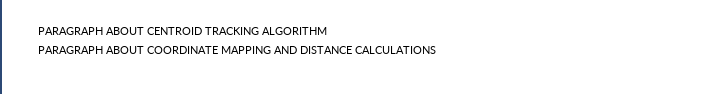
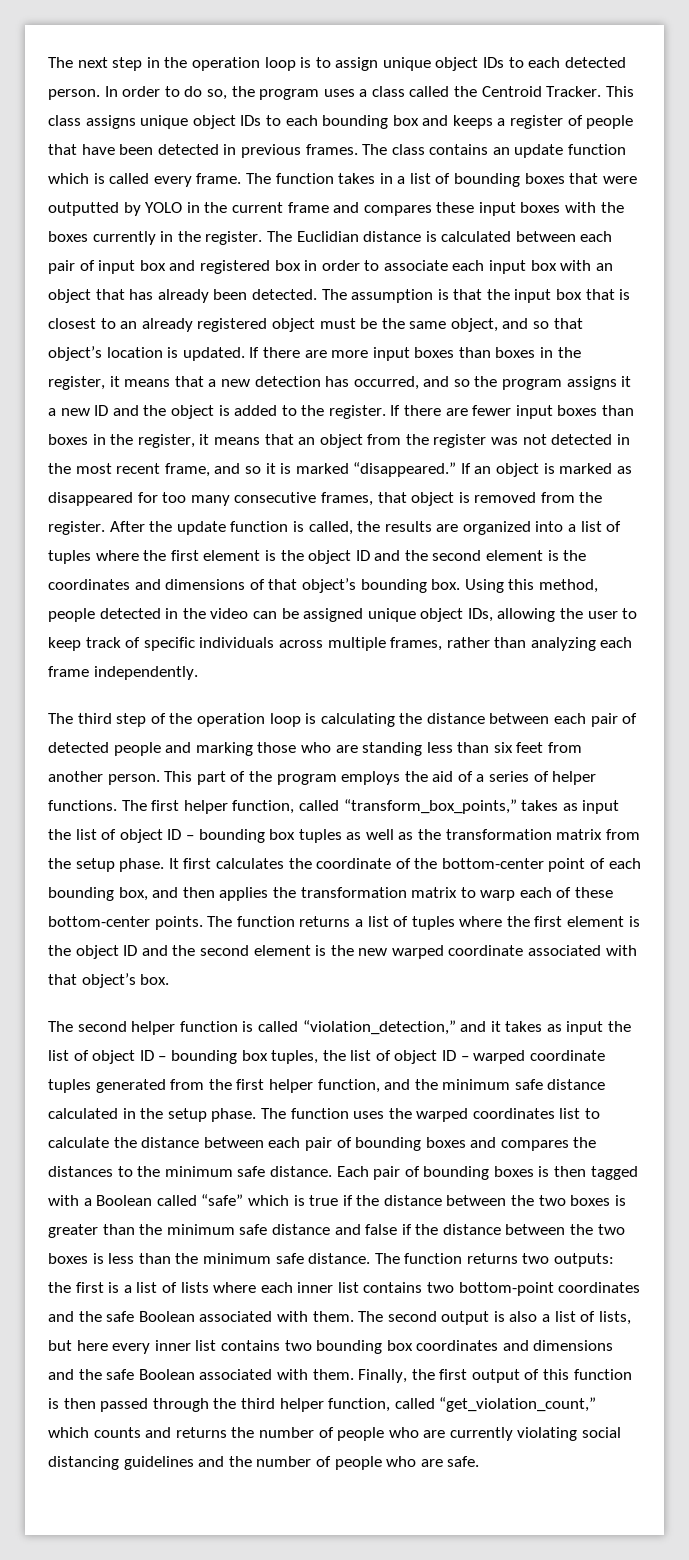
- PARAGRAPH ABOUT CENTROID TRACKING ALGORITHM
- PARAGRAPH ABOUT COORDINATE MAPPING AND DISTANCE CALCULATIONS
+ The next step in the operation loop is to assign unique object IDs to each detected person. In order to do so, the program uses a class called the Centroid Tracker. This class assigns unique object IDs to each bounding box and keeps a register of people that have been detected in previous frames. The class contains an update function which is called every frame. The function takes in a list of bounding boxes that were outputted by YOLO in the current frame and compares these input boxes with the boxes currently in the register. The Euclidian distance is calculated between each pair of input box and registered box in order to associate each input box with an object that has already been detected. The assumption is that the input box that is closest to an already registered object must be the same object, and so that object’s location is updated. If there are more input boxes than boxes in the register, it means that a new detection has occurred, and so the program assigns it a new ID and the object is added to the register. If there are fewer input boxes than boxes in the register, it means that an object from the register was not detected in the most recent frame, and so it is marked “disappeared.” If an object is marked as disappeared for too many consecutive frames, that object is removed from the register. After the update function is called, the results are organized into a list of tuples where the first element is the object ID and the second element is the coordinates and dimensions of that object’s bounding box. Using this method, people detected in the video can be assigned unique object IDs, allowing the user to keep track of specific individuals across multiple frames, rather than analyzing each frame independently.
+ The third step of the operation loop is calculating the distance between each pair of detected people and marking those who are standing less than six feet from another person. This part of the program employs the aid of a series of helper functions. The first helper function, called “transform_box_points,” takes as input the list of object ID – bounding box tuples as well as the transformation matrix from the setup phase. It first calculates the coordinate of the bottom-center point of each bounding box, and then applies the transformation matrix to warp each of these bottom-center points. The function returns a list of tuples where the first element is the object ID and the second element is the new warped coordinate associated with that object’s box.
+ The second helper function is called “violation_detection,” and it takes as input the list of object ID – bounding box tuples, the list of object ID – warped coordinate tuples generated from the first helper function, and the minimum safe distance calculated in the setup phase. The function uses the warped coordinates list to calculate the distance between each pair of bounding boxes and compares the distances to the minimum safe distance. Each pair of bounding boxes is then tagged with a Boolean called “safe” which is true if the distance between the two boxes is greater than the minimum safe distance and false if the distance between the two boxes is less than the minimum safe distance. The function returns two outputs: the first is a list of lists where each inner list contains two bottom-point coordinates and the safe Boolean associated with them. The second output is also a list of lists, but here every inner list contains two bounding box coordinates and dimensions and the safe Boolean associated with them. Finally, the first output of this function is then passed through the third helper function, called “get_violation_count,” which counts and returns the number of people who are currently violating social distancing guidelines and the number of people who are safe.

